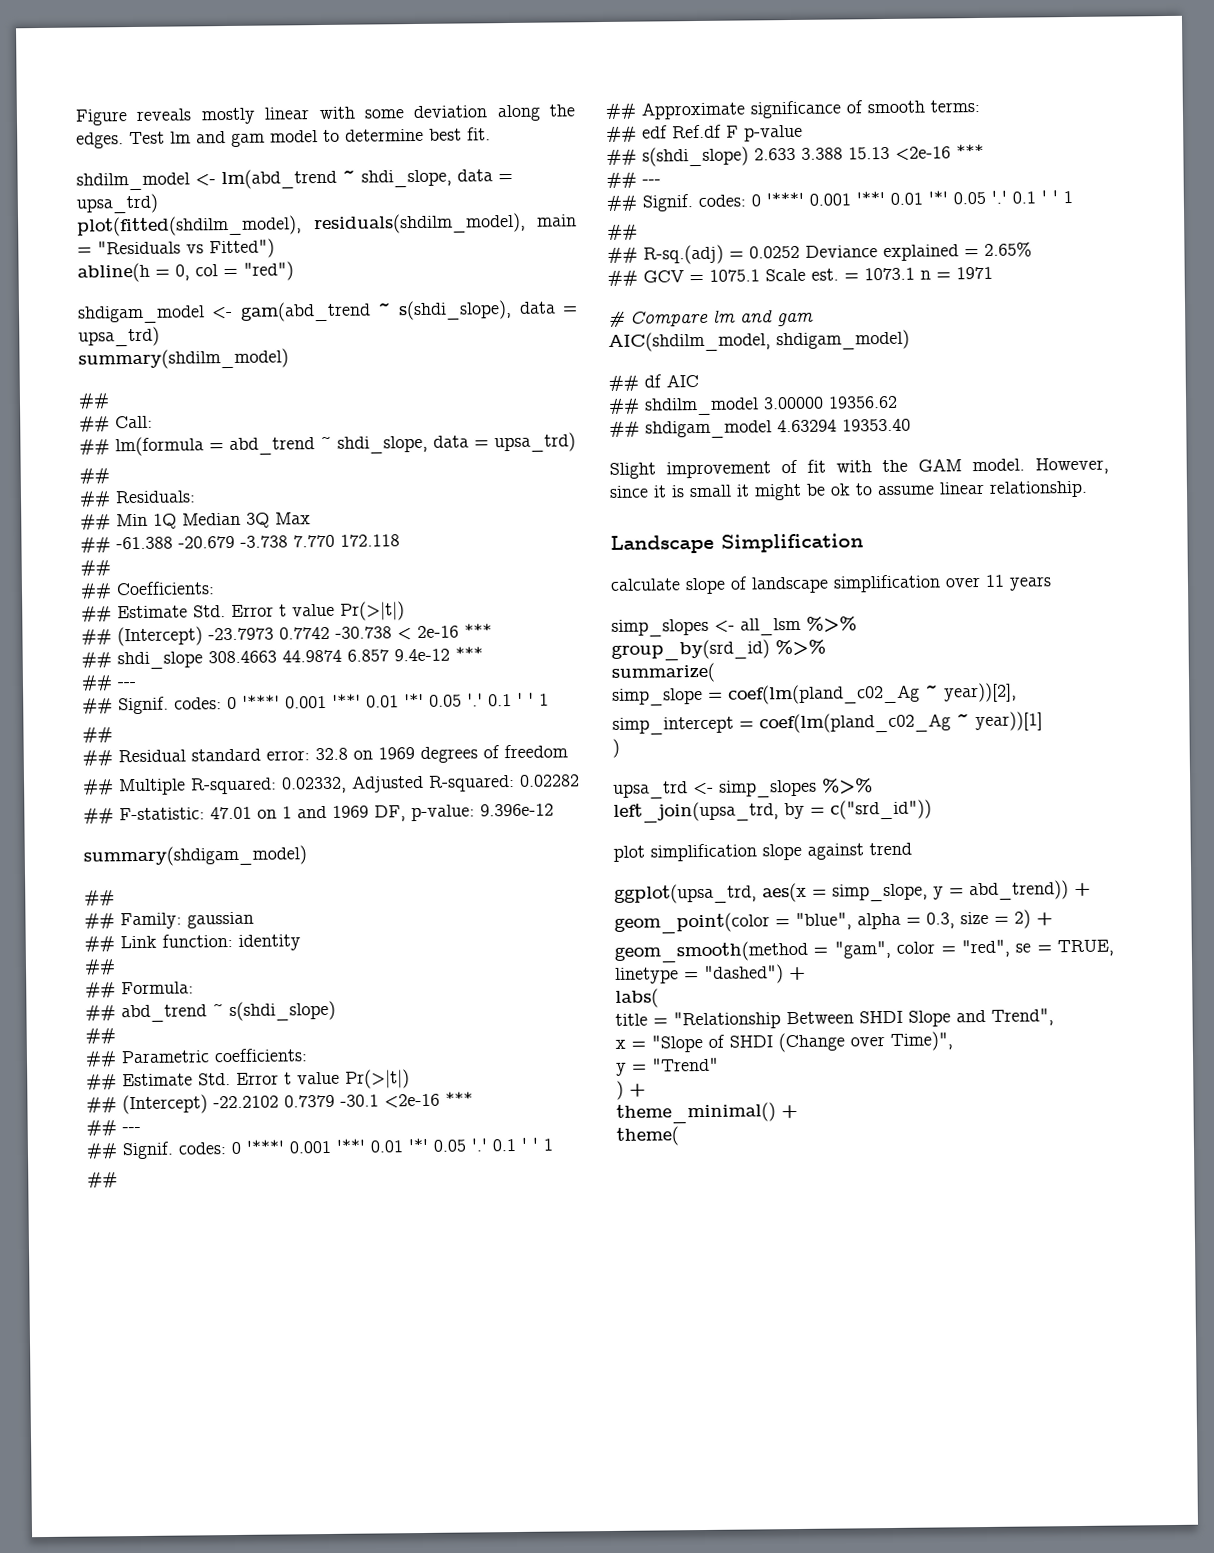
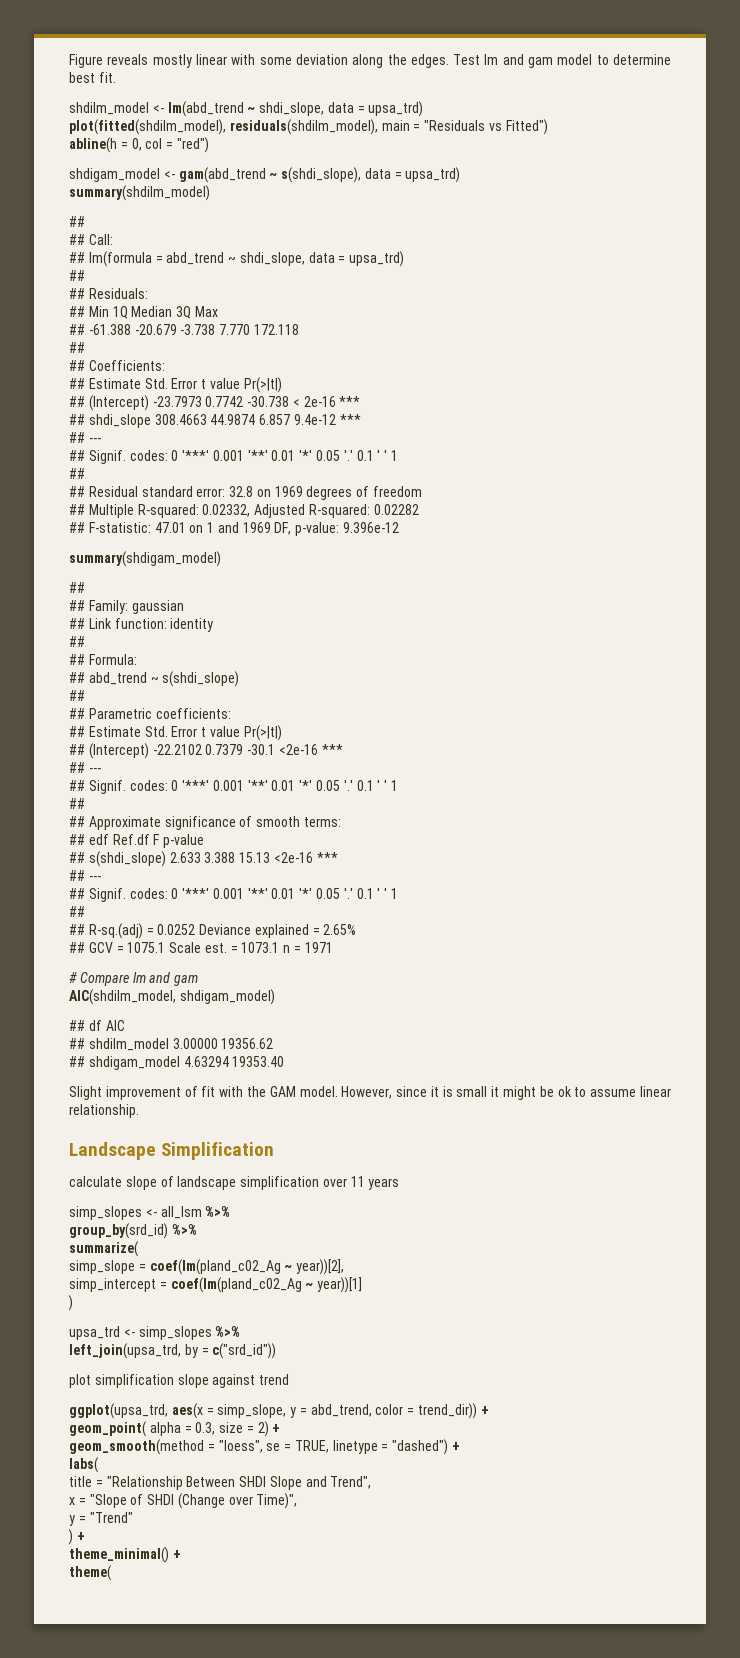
- ggplot(upsa_trd, aes(x = simp_slope, y = abd_trend)) +
- geom_point(color = "blue", alpha = 0.3, size = 2) +
+ ggplot(upsa_trd, aes(x = simp_slope, y = abd_trend, color = trend_dir)) +
+ geom_point( alpha = 0.3, size = 2) +
- geom_smooth(method = "gam", color = "red", se = TRUE, linetype = "dashed") +
+ geom_smooth(method = "loess", se = TRUE, linetype = "dashed") +

